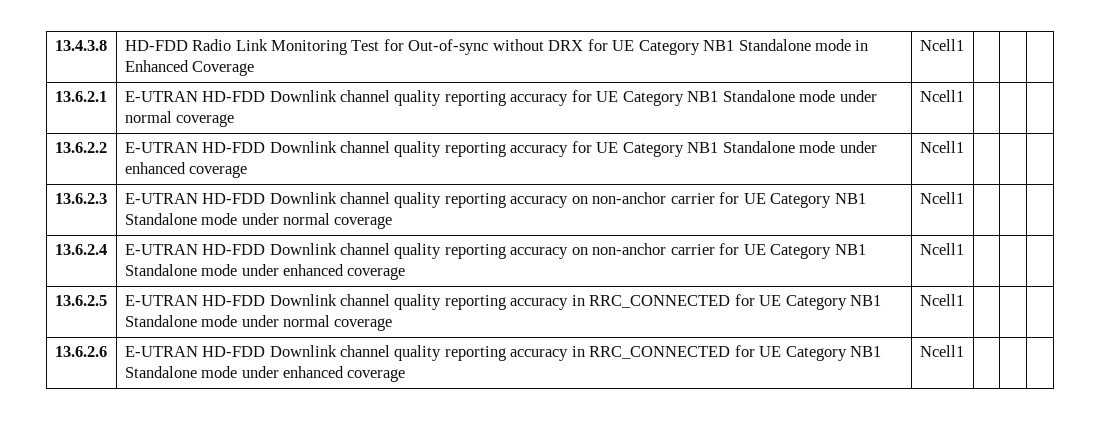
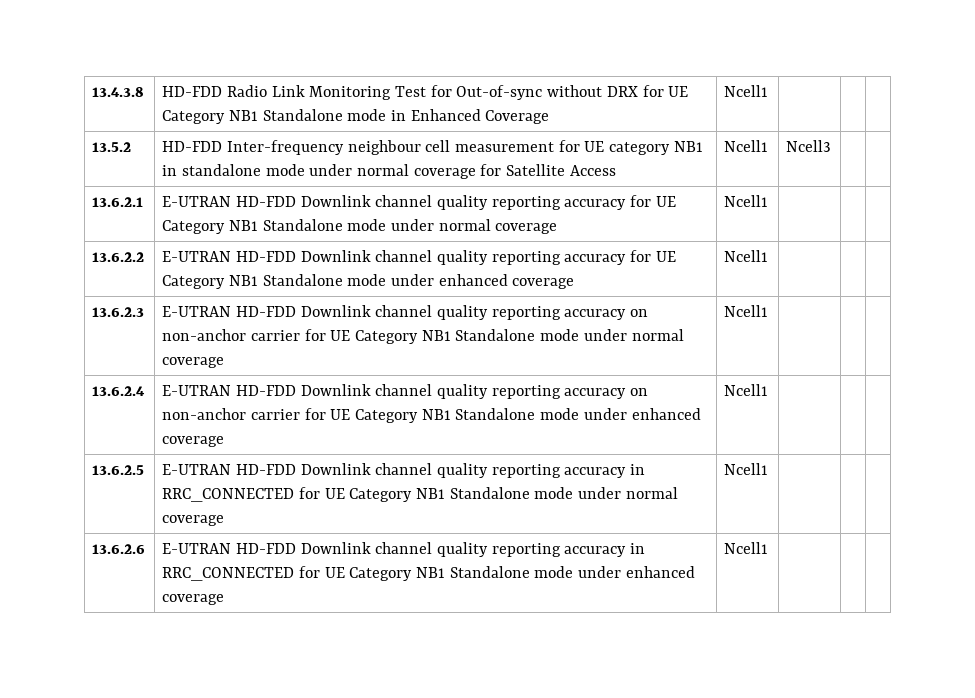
+ 13.5.2 | HD-FDD Inter-frequency neighbour cell measurement for UE category NB1 in standalone mode under normal coverage for Satellite Access | Ncell1 | Ncell3 | |

